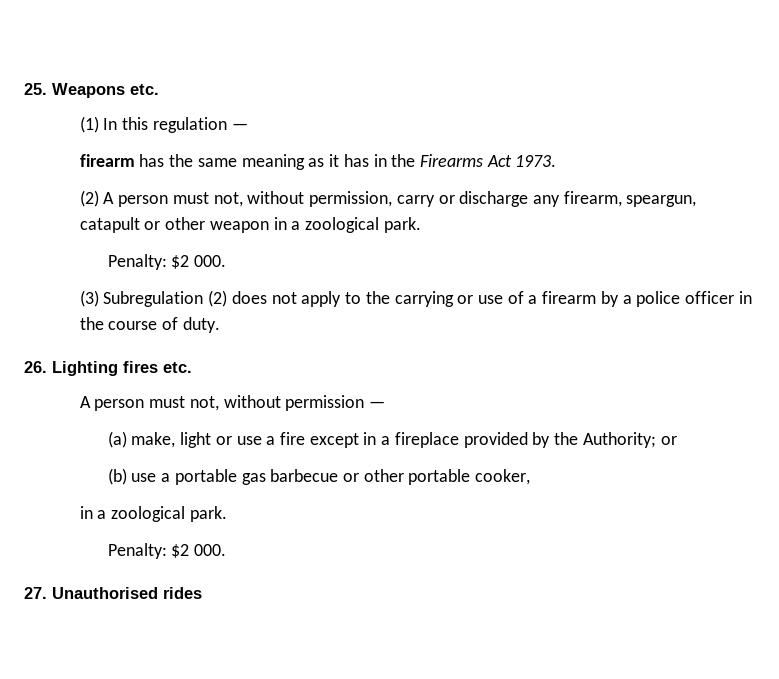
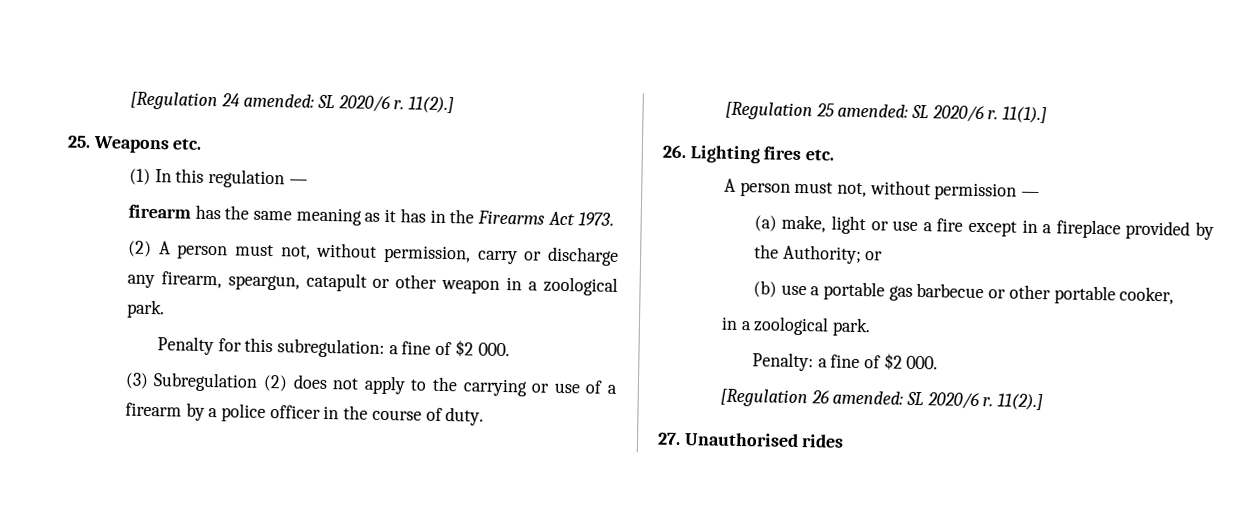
+ [Regulation 24 amended: SL 2020/6 r. 11(2).]
  (2) A person must not, without permission, carry or discharge any firearm, speargun, catapult or other weapon in a zoological park.
- Penalty: $2 000.
+ Penalty for this subregulation: a fine of $2 000.
+ [Regulation 25 amended: SL 2020/6 r. 11(1).]
  (b) use a portable gas barbecue or other portable cooker,
  in a zoological park.
- Penalty: $2 000.
+ Penalty: a fine of $2 000.
+ [Regulation 26 amended: SL 2020/6 r. 11(2).]

